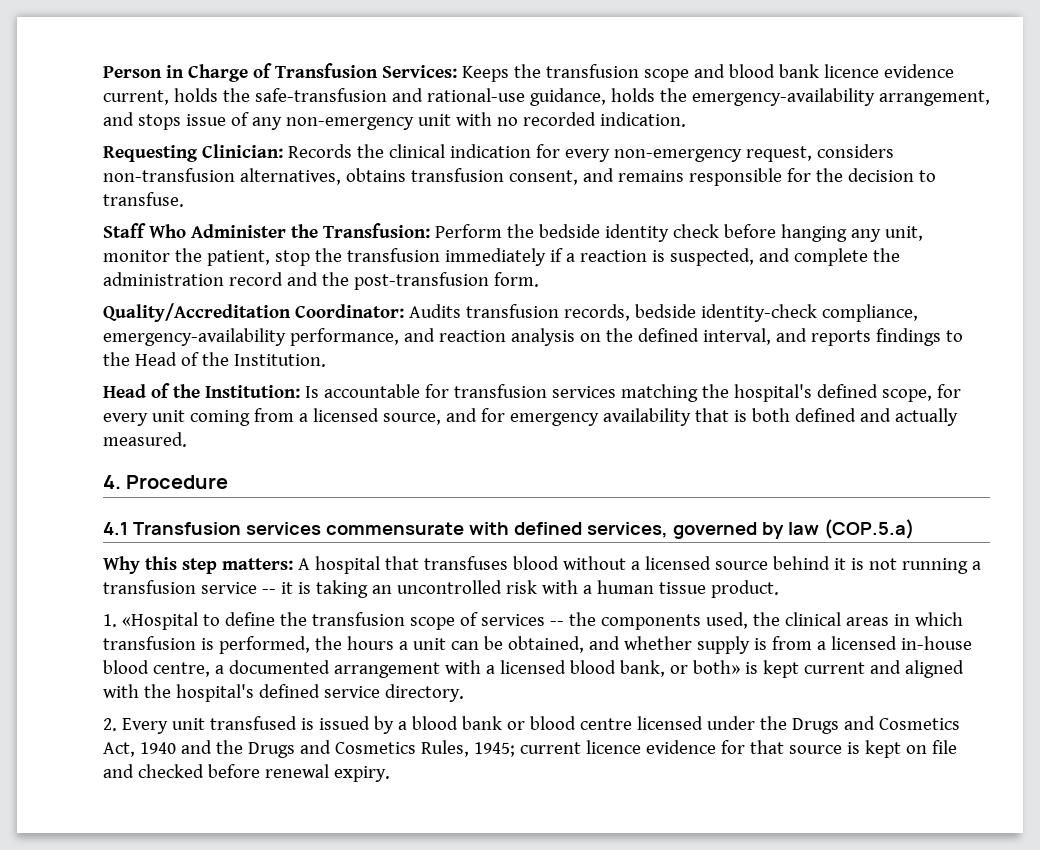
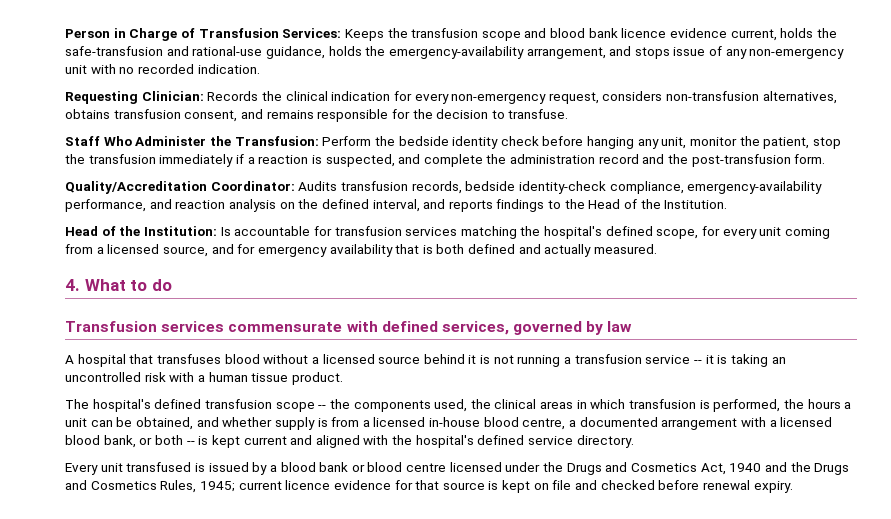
- 4. Procedure
- 4.1 Transfusion services commensurate with defined services, governed by law (COP.5.a)
- Why this step matters: A hospital that transfuses blood without a licensed source behind it is not running a transfusion service -- it is taking an uncontrolled risk with a human tissue product.
+ 4. What to do
+ Transfusion services commensurate with defined services, governed by law
+ A hospital that transfuses blood without a licensed source behind it is not running a transfusion service -- it is taking an uncontrolled risk with a human tissue product.
- 1. «Hospital to define the transfusion scope of services -- the components used, the clinical areas in which transfusion is performed, the hours a unit can be obtained, and whether supply is from a licensed in-house blood centre, a documented arrangement with a licensed blood bank, or both» is kept current and aligned with the hospital's defined service directory.
+ The hospital's defined transfusion scope -- the components used, the clinical areas in which transfusion is performed, the hours a unit can be obtained, and whether supply is from a licensed in-house blood centre, a documented arrangement with a licensed blood bank, or both -- is kept current and aligned with the hospital's defined service directory.
- 2. Every unit transfused is issued by a blood bank or blood centre licensed under the Drugs and Cosmetics Act, 1940 and the Drugs and Cosmetics Rules, 1945; current licence evidence for that source is kept on file and checked before renewal expiry.
+ Every unit transfused is issued by a blood bank or blood centre licensed under the Drugs and Cosmetics Act, 1940 and the Drugs and Cosmetics Rules, 1945; current licence evidence for that source is kept on file and checked before renewal expiry.

